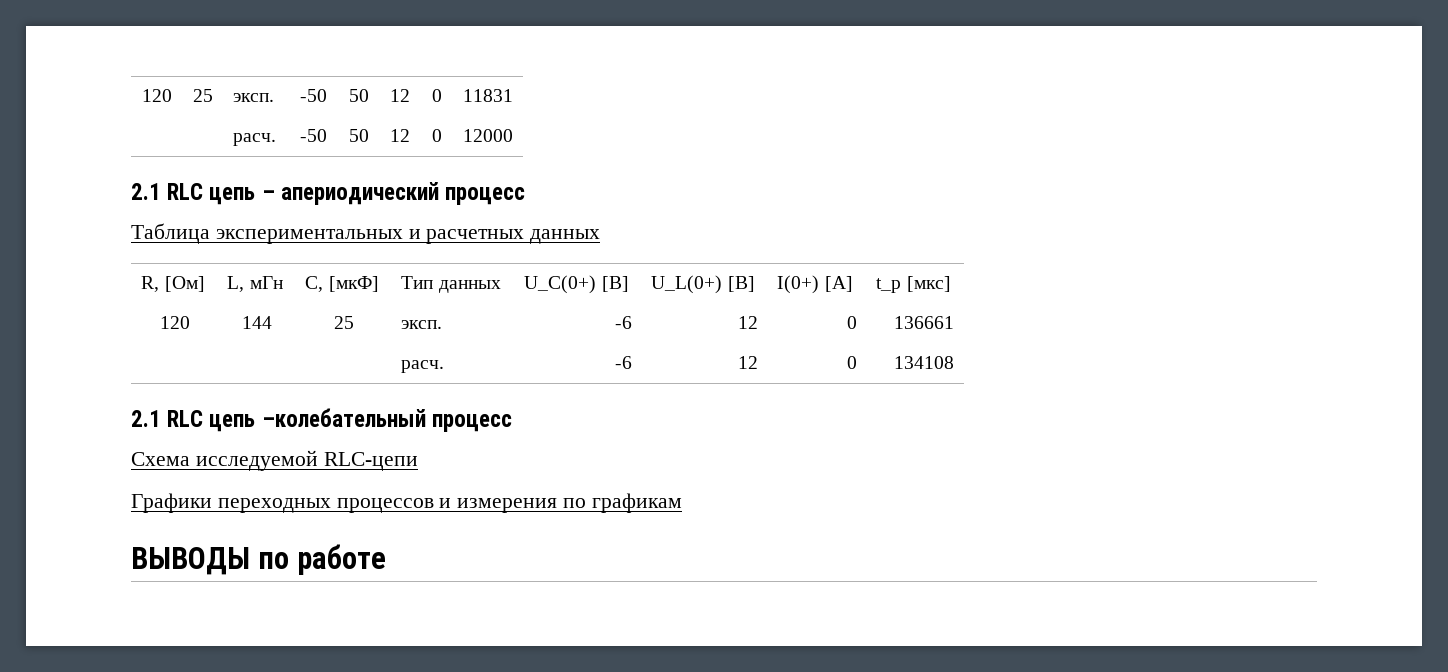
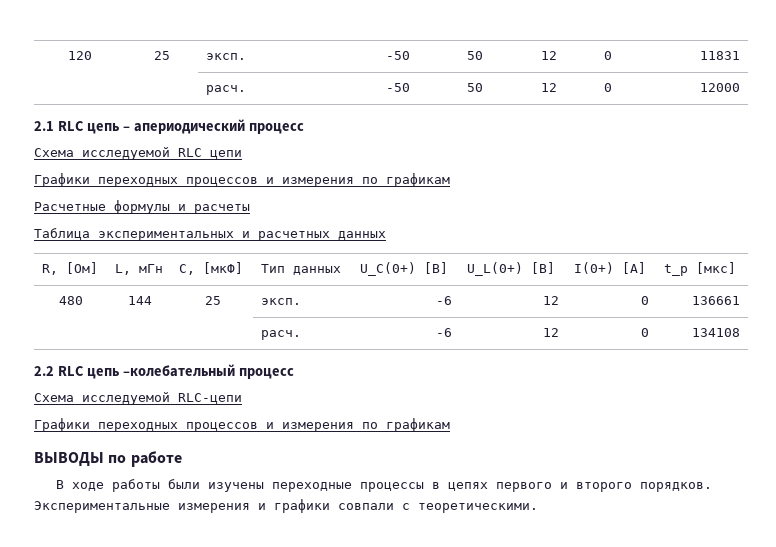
+ Схема исследуемой RLС цепи
+ Графики переходных процессов и измерения по графикам
+ Расчетные формулы и расчеты
- 120 | 144 | 25 | эксп. | -6 | 12 | 0 | 136661
+ 480 | 144 | 25 | эксп. | -6 | 12 | 0 | 136661
- 2.1 RLC цепь –колебательный процесс
+ 2.2 RLC цепь –колебательный процесс
+ В ходе работы были изучены переходные процессы в цепях первого и второго порядков. Экспериментальные измерения и графики совпали с теоретическими.

